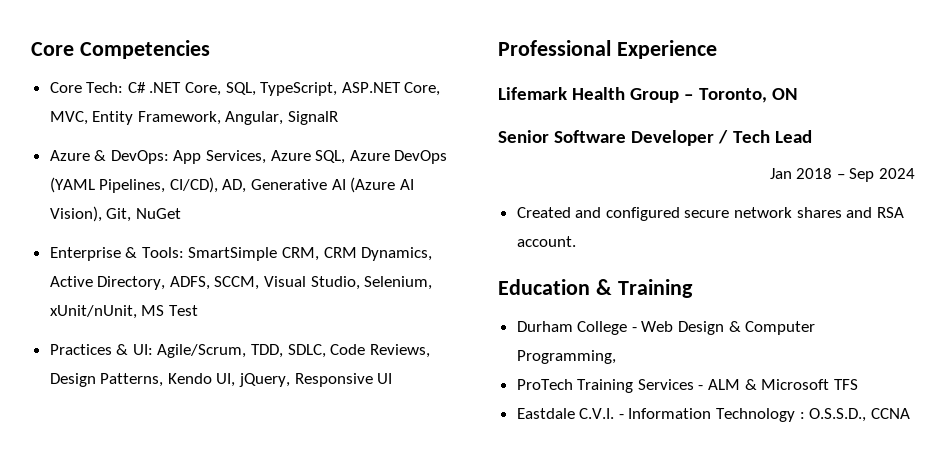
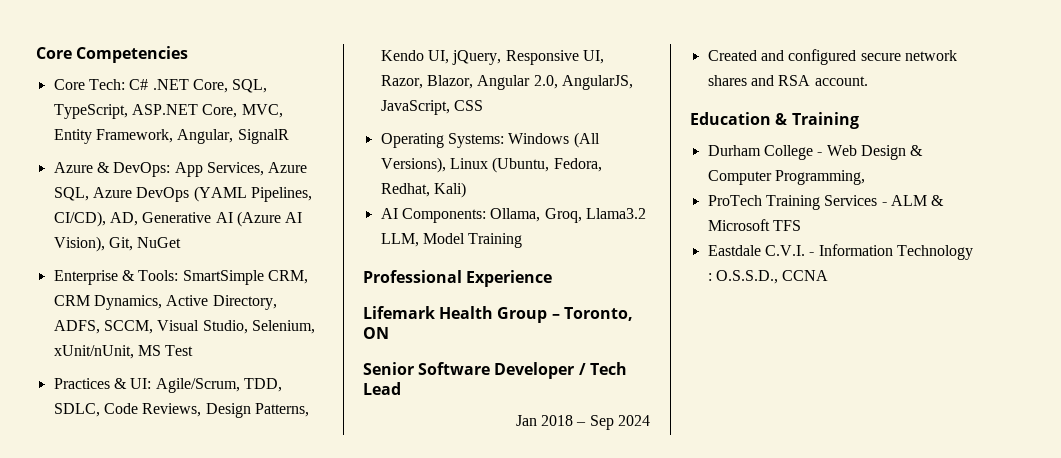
- Practices & UI: Agile/Scrum, TDD, SDLC, Code Reviews, Design Patterns, Kendo UI, jQuery, Responsive UI
+ Practices & UI: Agile/Scrum, TDD, SDLC, Code Reviews, Design Patterns, Kendo UI, jQuery, Responsive UI, Razor, Blazor, Angular 2.0, AngularJS, JavaScript, CSS
+ Operating Systems: Windows (All Versions), Linux (Ubuntu, Fedora, Redhat, Kali)
+ AI Components: Ollama, Groq, Llama3.2 LLM, Model Training

